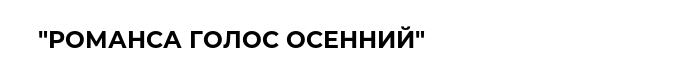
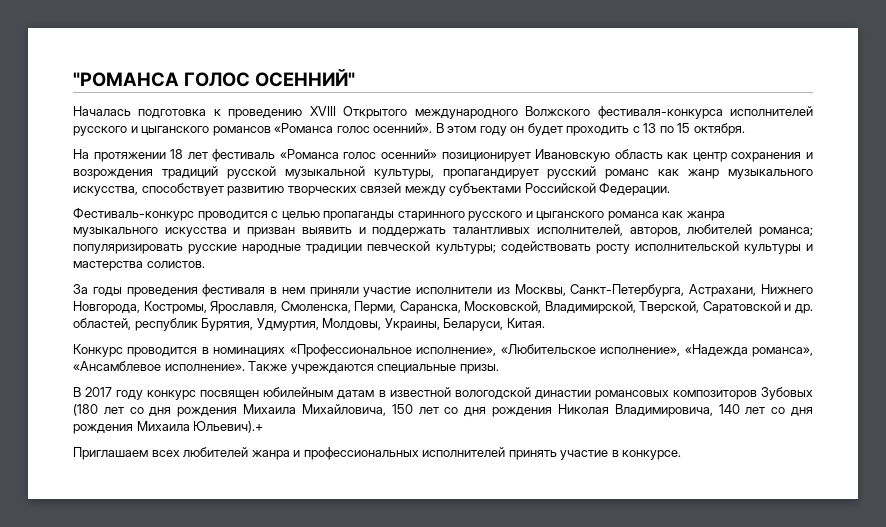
+ Началась подготовка к проведению XVIII Открытого международного Волжского фестиваля-конкурса исполнителей русского и цыганского романсов «Романса голос осенний». В этом году он будет проходить с 13 по 15 октября.
+ На протяжении 18 лет фестиваль «Романса голос осенний» позиционирует Ивановскую область как центр сохранения и возрождения традиций русской музыкальной культуры, пропагандирует русский романс как жанр музыкального искусства, способствует развитию творческих связей между субъектами Российской Федерации.
+ Фестиваль-конкурс проводится с целью пропаганды старинного русского и цыганского романса как жанра музыкального искусства и призван выявить и поддержать талантливых исполнителей, авторов, любителей романса; популяризировать русские народные традиции певческой культуры; содействовать росту исполнительской культуры и мастерства солистов.
+ За годы проведения фестиваля в нем приняли участие исполнители из Москвы, Санкт-Петербурга, Астрахани, Нижнего Новгорода, Костромы, Ярославля, Смоленска, Перми, Саранска, Московской, Владимирской, Тверской, Саратовской и др. областей, республик Бурятия, Удмуртия, Молдовы, Украины, Беларуси, Китая.
+ Конкурс проводится в номинациях «Профессиональное исполнение», «Любительское исполнение», «Надежда романса», «Ансамблевое исполнение». Также учреждаются специальные призы.
+ В 2017 году конкурс посвящен юбилейным датам в известной вологодской династии романсовых композиторов Зубовых (180 лет со дня рождения Михаила Михайловича, 150 лет со дня рождения Николая Владимировича, 140 лет со дня рождения Михаила Юльевич).+
+ Приглашаем всех любителей жанра и профессиональных исполнителей принять участие в конкурсе.

